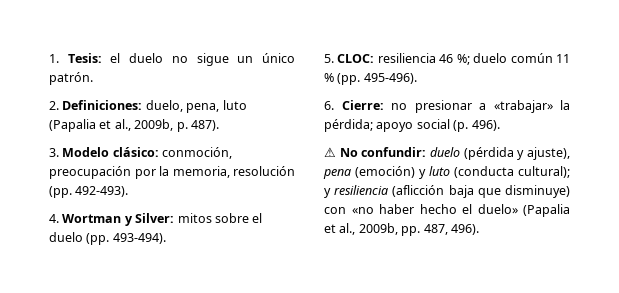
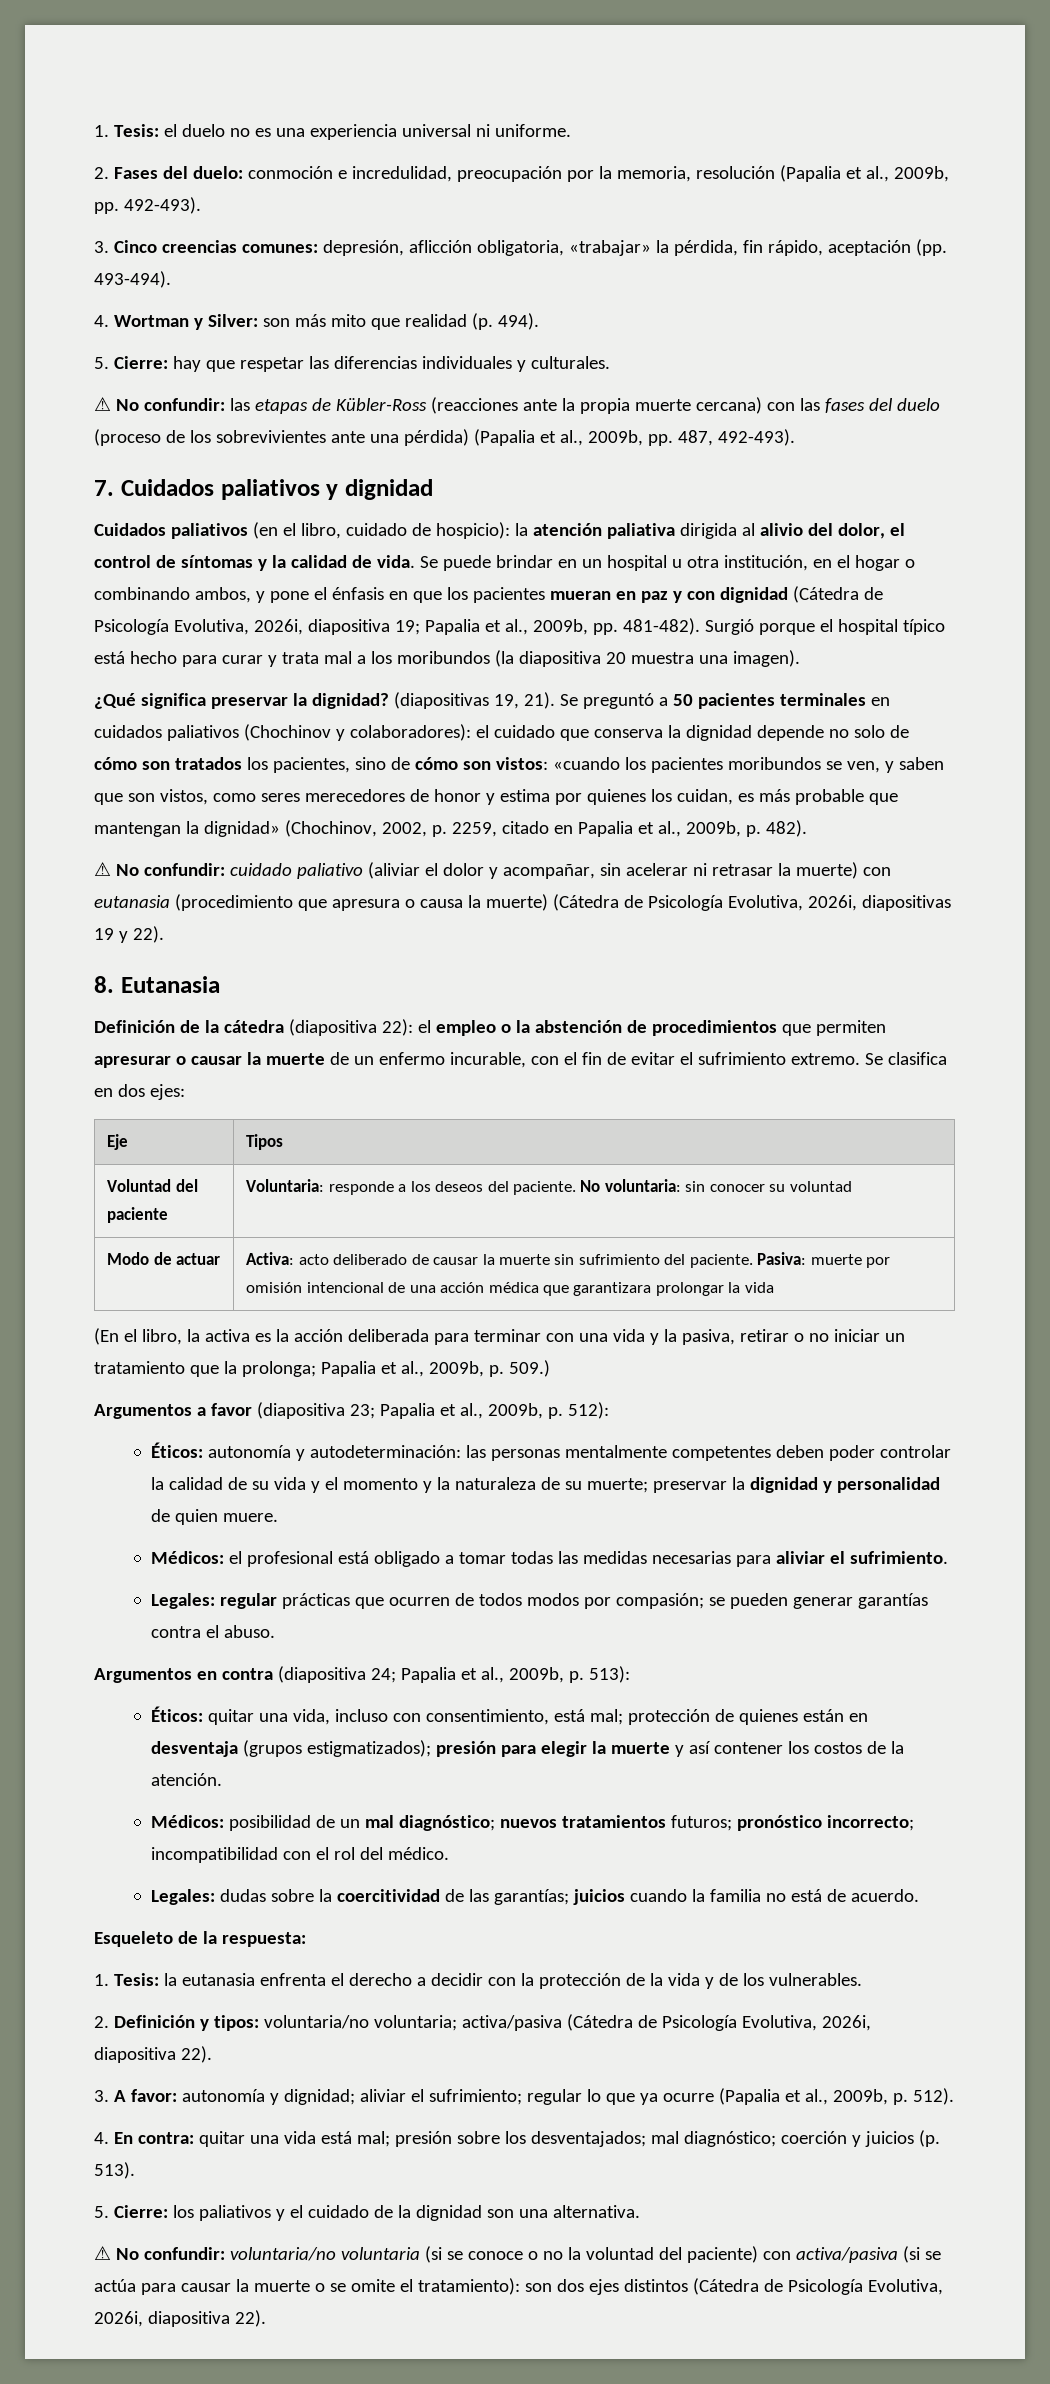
- 1. Tesis: el duelo no sigue un único patrón.
- 2. Definiciones: duelo, pena, luto (Papalia et al., 2009b, p. 487).
- 3. Modelo clásico: conmoción, preocupación por la memoria, resolución (pp. 492-493).
- 4. Wortman y Silver: mitos sobre el duelo (pp. 493-494).
- 5. CLOC: resiliencia 46 %; duelo común 11 % (pp. 495-496).
- 6. Cierre: no presionar a «trabajar» la pérdida; apoyo social (p. 496).
- ⚠ No confundir: duelo (pérdida y ajuste), pena (emoción) y luto (conducta cultural); y resiliencia (aflicción baja que disminuye) con «no haber hecho el duelo» (Papalia et al., 2009b, pp. 487, 496).
+ 1. Tesis: el duelo no es una experiencia universal ni uniforme.
+ 2. Fases del duelo: conmoción e incredulidad, preocupación por la memoria, resolución (Papalia et al., 2009b, pp. 492-493).
+ 3. Cinco creencias comunes: depresión, aflicción obligatoria, «trabajar» la pérdida, fin rápido, aceptación (pp. 493-494).
+ 4. Wortman y Silver: son más mito que realidad (p. 494).
+ 5. Cierre: hay que respetar las diferencias individuales y culturales.
+ ⚠ No confundir: las etapas de Kübler-Ross (reacciones ante la propia muerte cercana) con las fases del duelo (proceso de los sobrevivientes ante una pérdida) (Papalia et al., 2009b, pp. 487, 492-493).
+ 7. Cuidados paliativos y dignidad
+ Cuidados paliativos (en el libro, cuidado de hospicio): la atención paliativa dirigida al alivio del dolor, el control de síntomas y la calidad de vida. Se puede brindar en un hospital u otra institución, en el hogar o combinando ambos, y pone el énfasis en que los pacientes mueran en paz y con dignidad (Cátedra de Psicología Evolutiva, 2026i, diapositiva 19; Papalia et al., 2009b, pp. 481-482). Surgió porque el hospital típico está hecho para curar y trata mal a los moribundos (la diapositiva 20 muestra una imagen).
+ ¿Qué significa preservar la dignidad? (diapositivas 19, 21). Se preguntó a 50 pacientes terminales en cuidados paliativos (Chochinov y colaboradores): el cuidado que conserva la dignidad depende no solo de cómo son tratados los pacientes, sino de cómo son vistos: «cuando los pacientes moribundos se ven, y saben que son vistos, como seres merecedores de honor y estima por quienes los cuidan, es más probable que mantengan la dignidad» (Chochinov, 2002, p. 2259, citado en Papalia et al., 2009b, p. 482).
+ ⚠ No confundir: cuidado paliativo (aliviar el dolor y acompañar, sin acelerar ni retrasar la muerte) con eutanasia (procedimiento que apresura o causa la muerte) (Cátedra de Psicología Evolutiva, 2026i, diapositivas 19 y 22).
+ 8. Eutanasia
+ Definición de la cátedra (diapositiva 22): el empleo o la abstención de procedimientos que permiten apresurar o causar la muerte de un enfermo incurable, con el fin de evitar el sufrimiento extremo. Se clasifica en dos ejes:
+ Eje | Tipos
+ Voluntad del paciente | Voluntaria: responde a los deseos del paciente. No voluntaria: sin conocer su voluntad
+ Modo de actuar | Activa: acto deliberado de causar la muerte sin sufrimiento del paciente. Pasiva: muerte por omisión intencional de una acción médica que garantizara prolongar la vida
+ (En el libro, la activa es la acción deliberada para terminar con una vida y la pasiva, retirar o no iniciar un tratamiento que la prolonga; Papalia et al., 2009b, p. 509.)
+ Argumentos a favor (diapositiva 23; Papalia et al., 2009b, p. 512):
+ Éticos: autonomía y autodeterminación: las personas mentalmente competentes deben poder controlar la calidad de su vida y el momento y la naturaleza de su muerte; preservar la dignidad y personalidad de quien muere.
+ Médicos: el profesional está obligado a tomar todas las medidas necesarias para aliviar el sufrimiento.
+ Legales: regular prácticas que ocurren de todos modos por compasión; se pueden generar garantías contra el abuso.
+ Argumentos en contra (diapositiva 24; Papalia et al., 2009b, p. 513):
+ Éticos: quitar una vida, incluso con consentimiento, está mal; protección de quienes están en desventaja (grupos estigmatizados); presión para elegir la muerte y así contener los costos de la atención.
+ Médicos: posibilidad de un mal diagnóstico; nuevos tratamientos futuros; pronóstico incorrecto; incompatibilidad con el rol del médico.
+ Legales: dudas sobre la coercitividad de las garantías; juicios cuando la familia no está de acuerdo.
+ Esqueleto de la respuesta:
+ 1. Tesis: la eutanasia enfrenta el derecho a decidir con la protección de la vida y de los vulnerables.
+ 2. Definición y tipos: voluntaria/no voluntaria; activa/pasiva (Cátedra de Psicología Evolutiva, 2026i, diapositiva 22).
+ 3. A favor: autonomía y dignidad; aliviar el sufrimiento; regular lo que ya ocurre (Papalia et al., 2009b, p. 512).
+ 4. En contra: quitar una vida está mal; presión sobre los desventajados; mal diagnóstico; coerción y juicios (p. 513).
+ 5. Cierre: los paliativos y el cuidado de la dignidad son una alternativa.
+ ⚠ No confundir: voluntaria/no voluntaria (si se conoce o no la voluntad del paciente) con activa/pasiva (si se actúa para causar la muerte o se omite el tratamiento): son dos ejes distintos (Cátedra de Psicología Evolutiva, 2026i, diapositiva 22).

